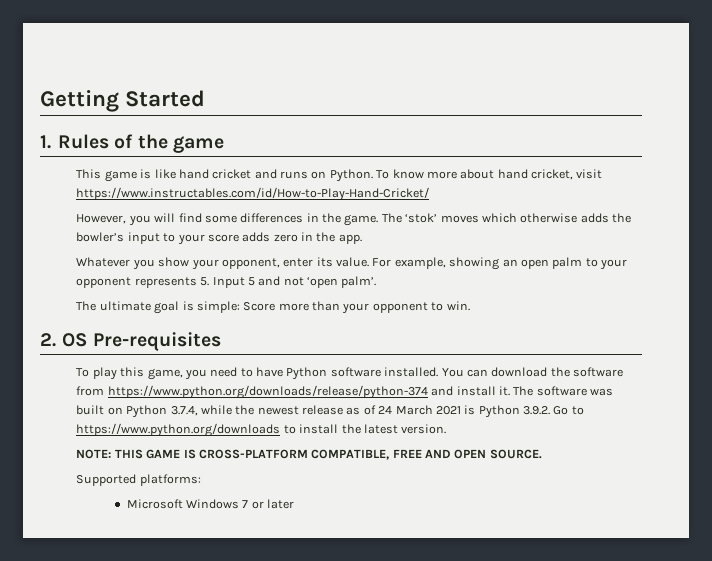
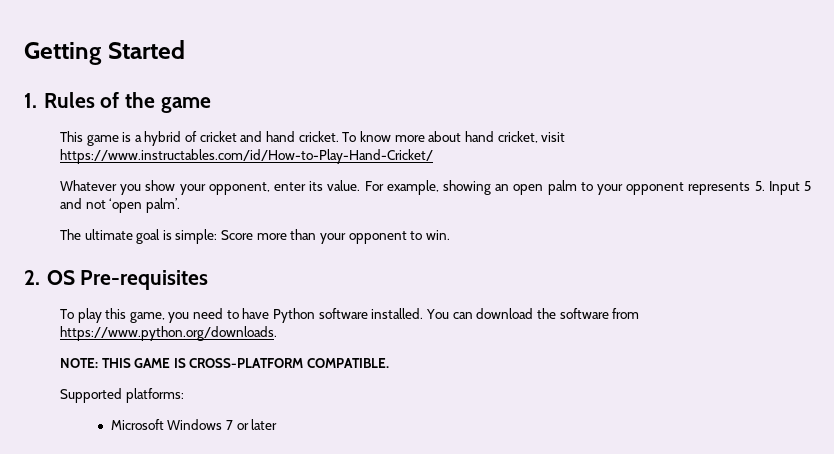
- This game is like hand cricket and runs on Python.
+ This game is a hybrid of cricket and hand cricket.
- However, you will find some differences in the game. The ‘stok’ moves which otherwise adds the bowler’s input to your score adds zero in the app.
- You can download the software from https://www.python.org/downloads/release/python-374 and install it. The software was built on Python 3.7.4, while the newest release as of 24 March 2021 is Python 3.9.2. Go to https://www.python.org/downloads to install the latest version.
+ You can download the software from https://www.python.org/downloads.
- NOTE: THIS GAME IS CROSS-PLATFORM COMPATIBLE, FREE AND OPEN SOURCE.
+ NOTE: THIS GAME IS CROSS-PLATFORM COMPATIBLE.

